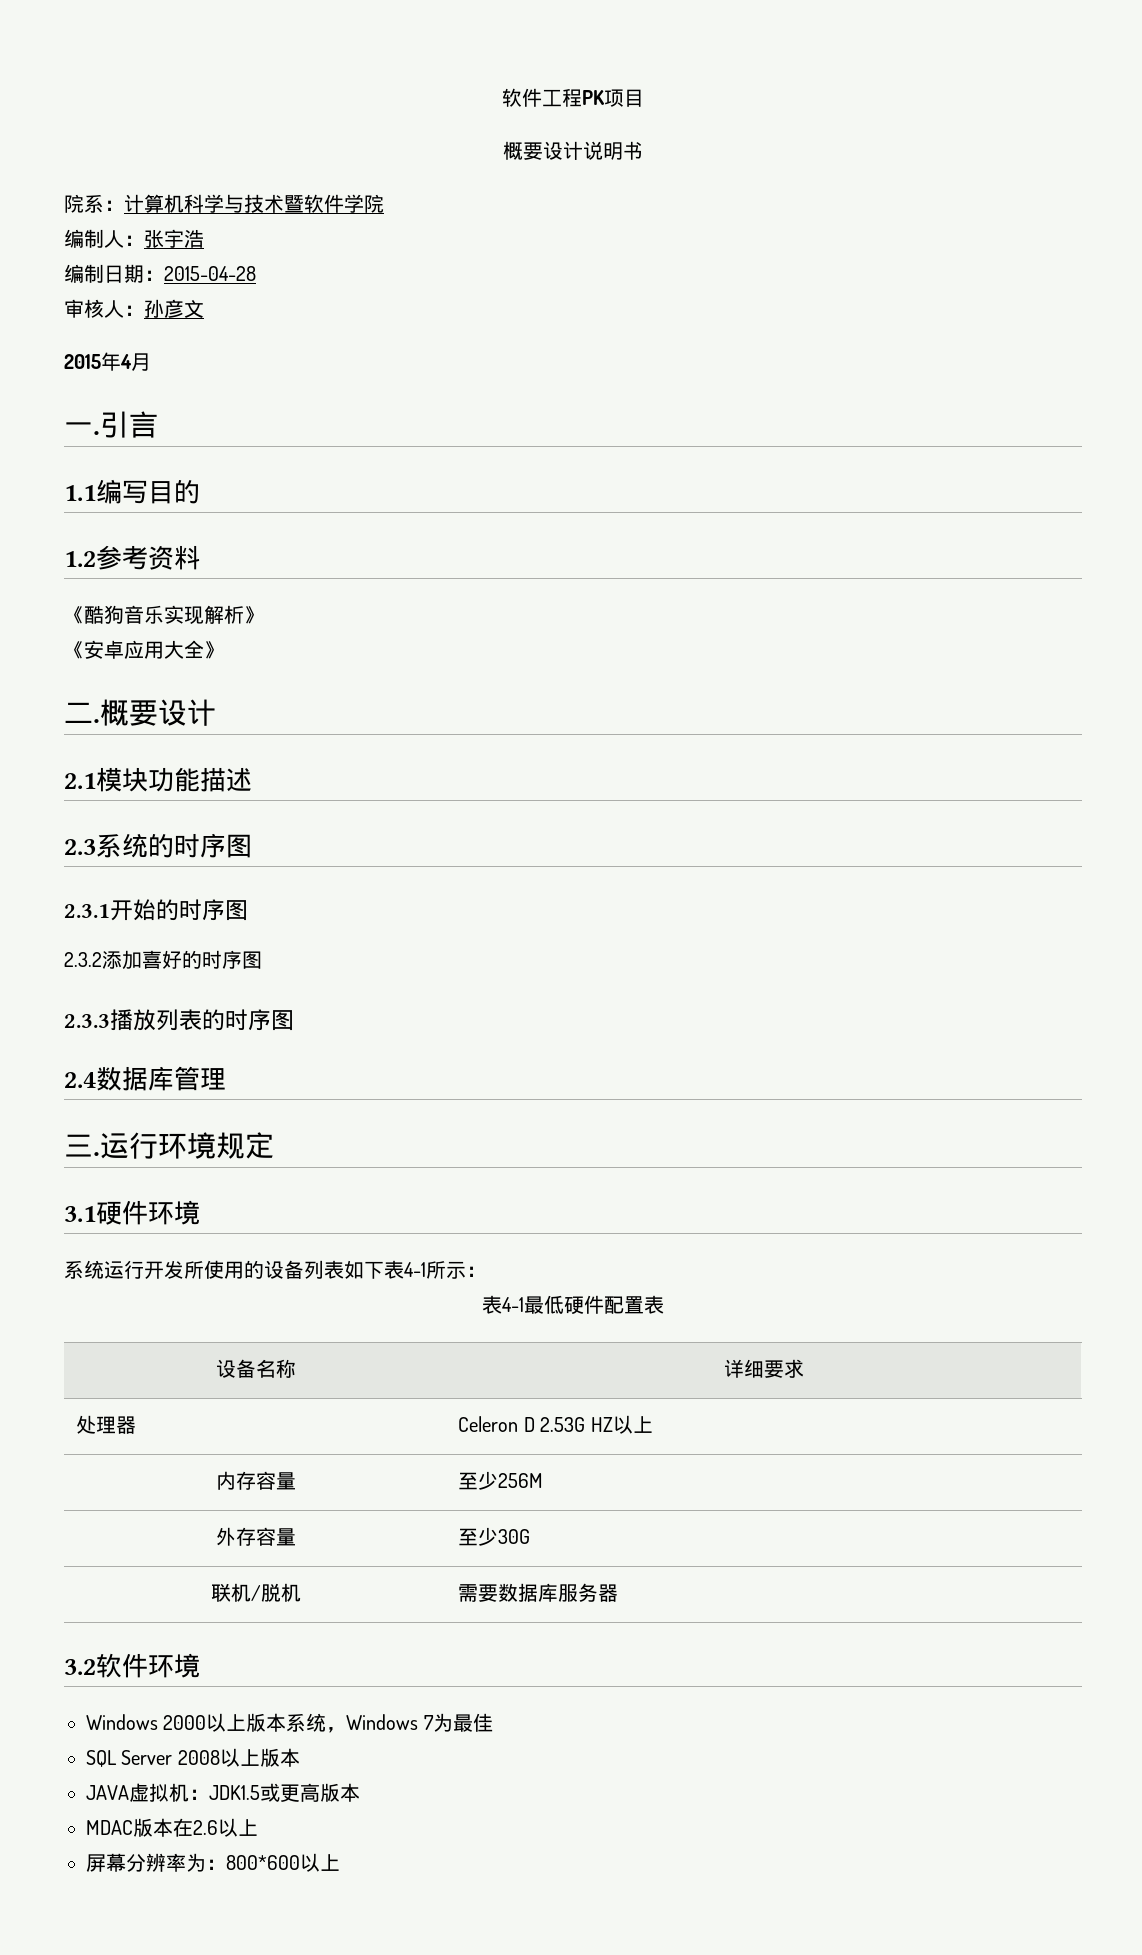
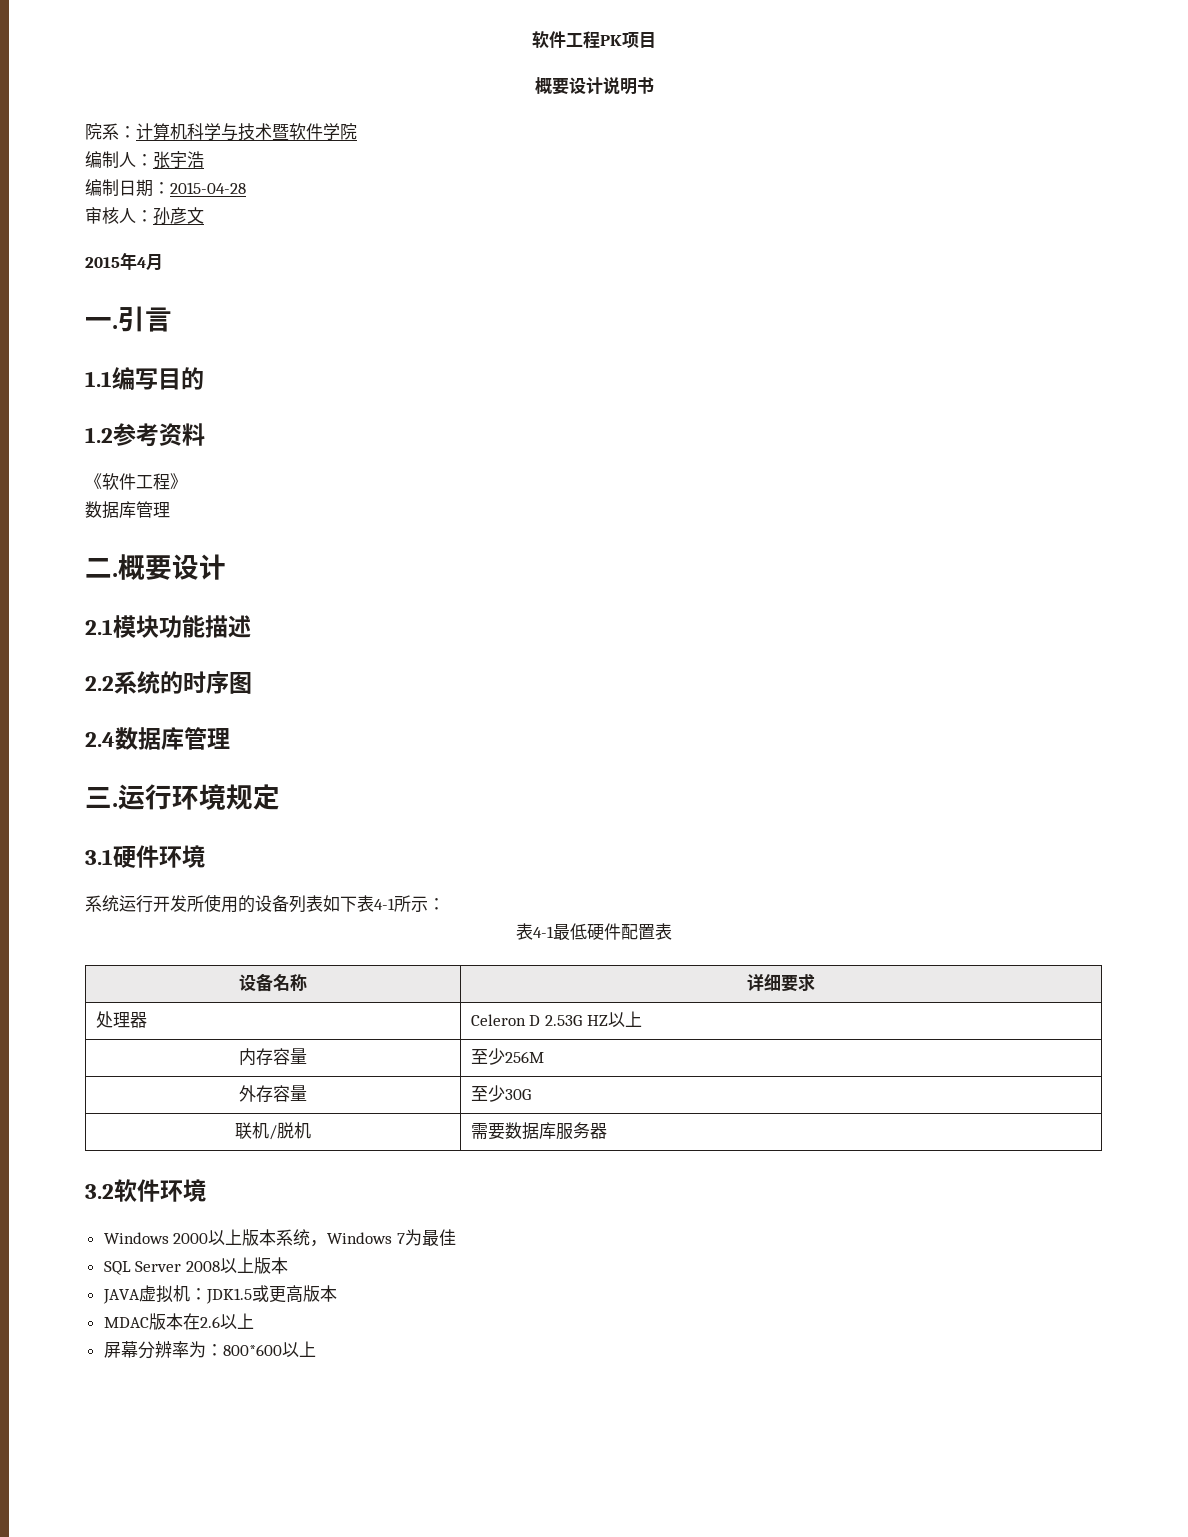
- 《酷狗音乐实现解析》
- 《安卓应用大全》
+ 《软件工程》
+ 数据库管理
- 2.3系统的时序图
+ 2.2系统的时序图
- 2.3.1开始的时序图
- 2.3.2添加喜好的时序图
- 2.3.3播放列表的时序图

